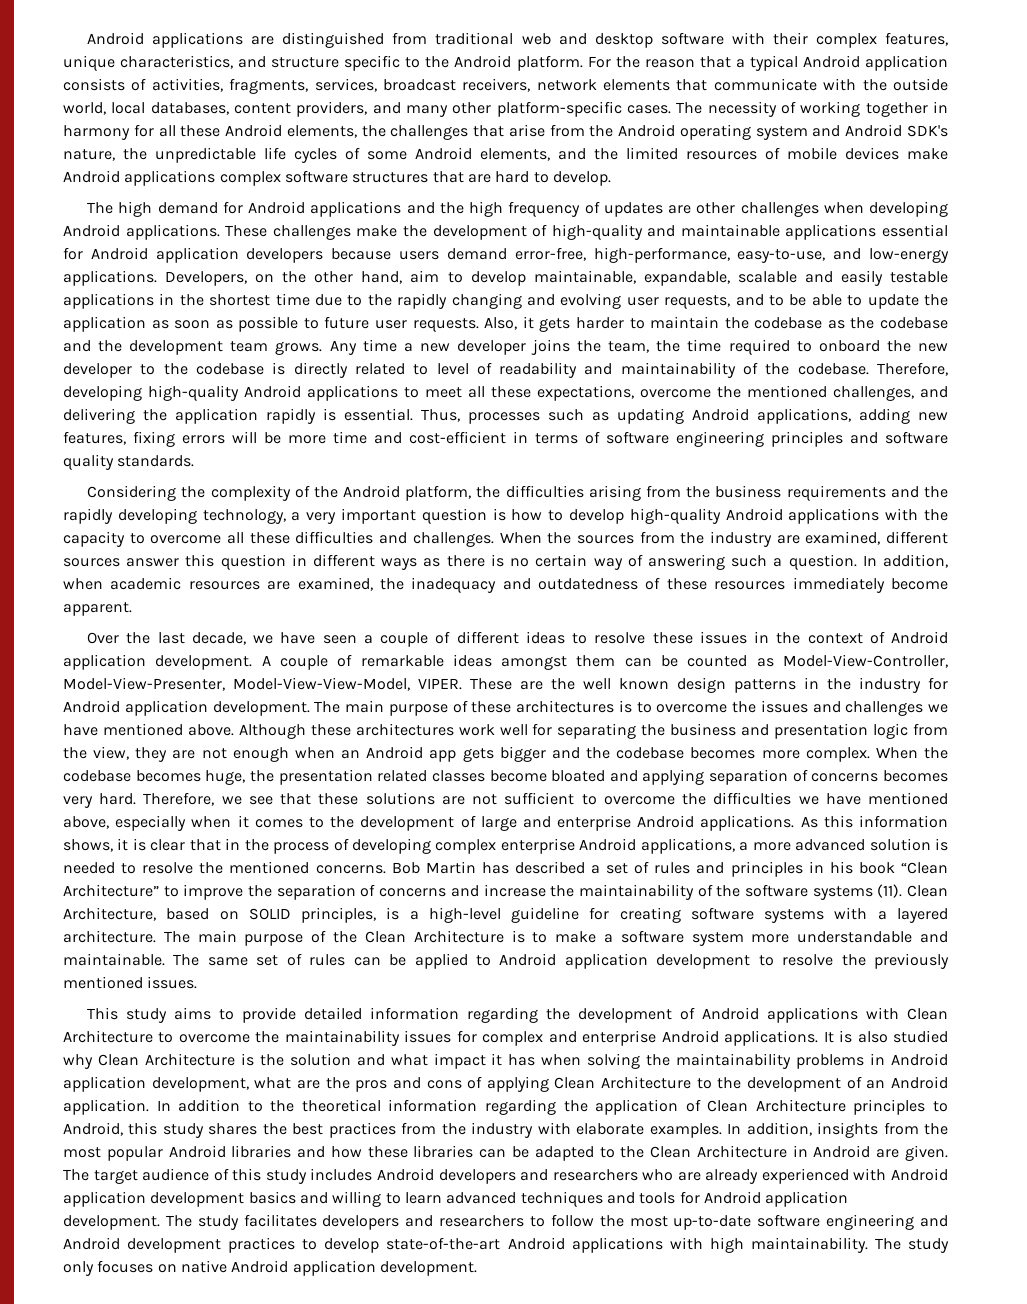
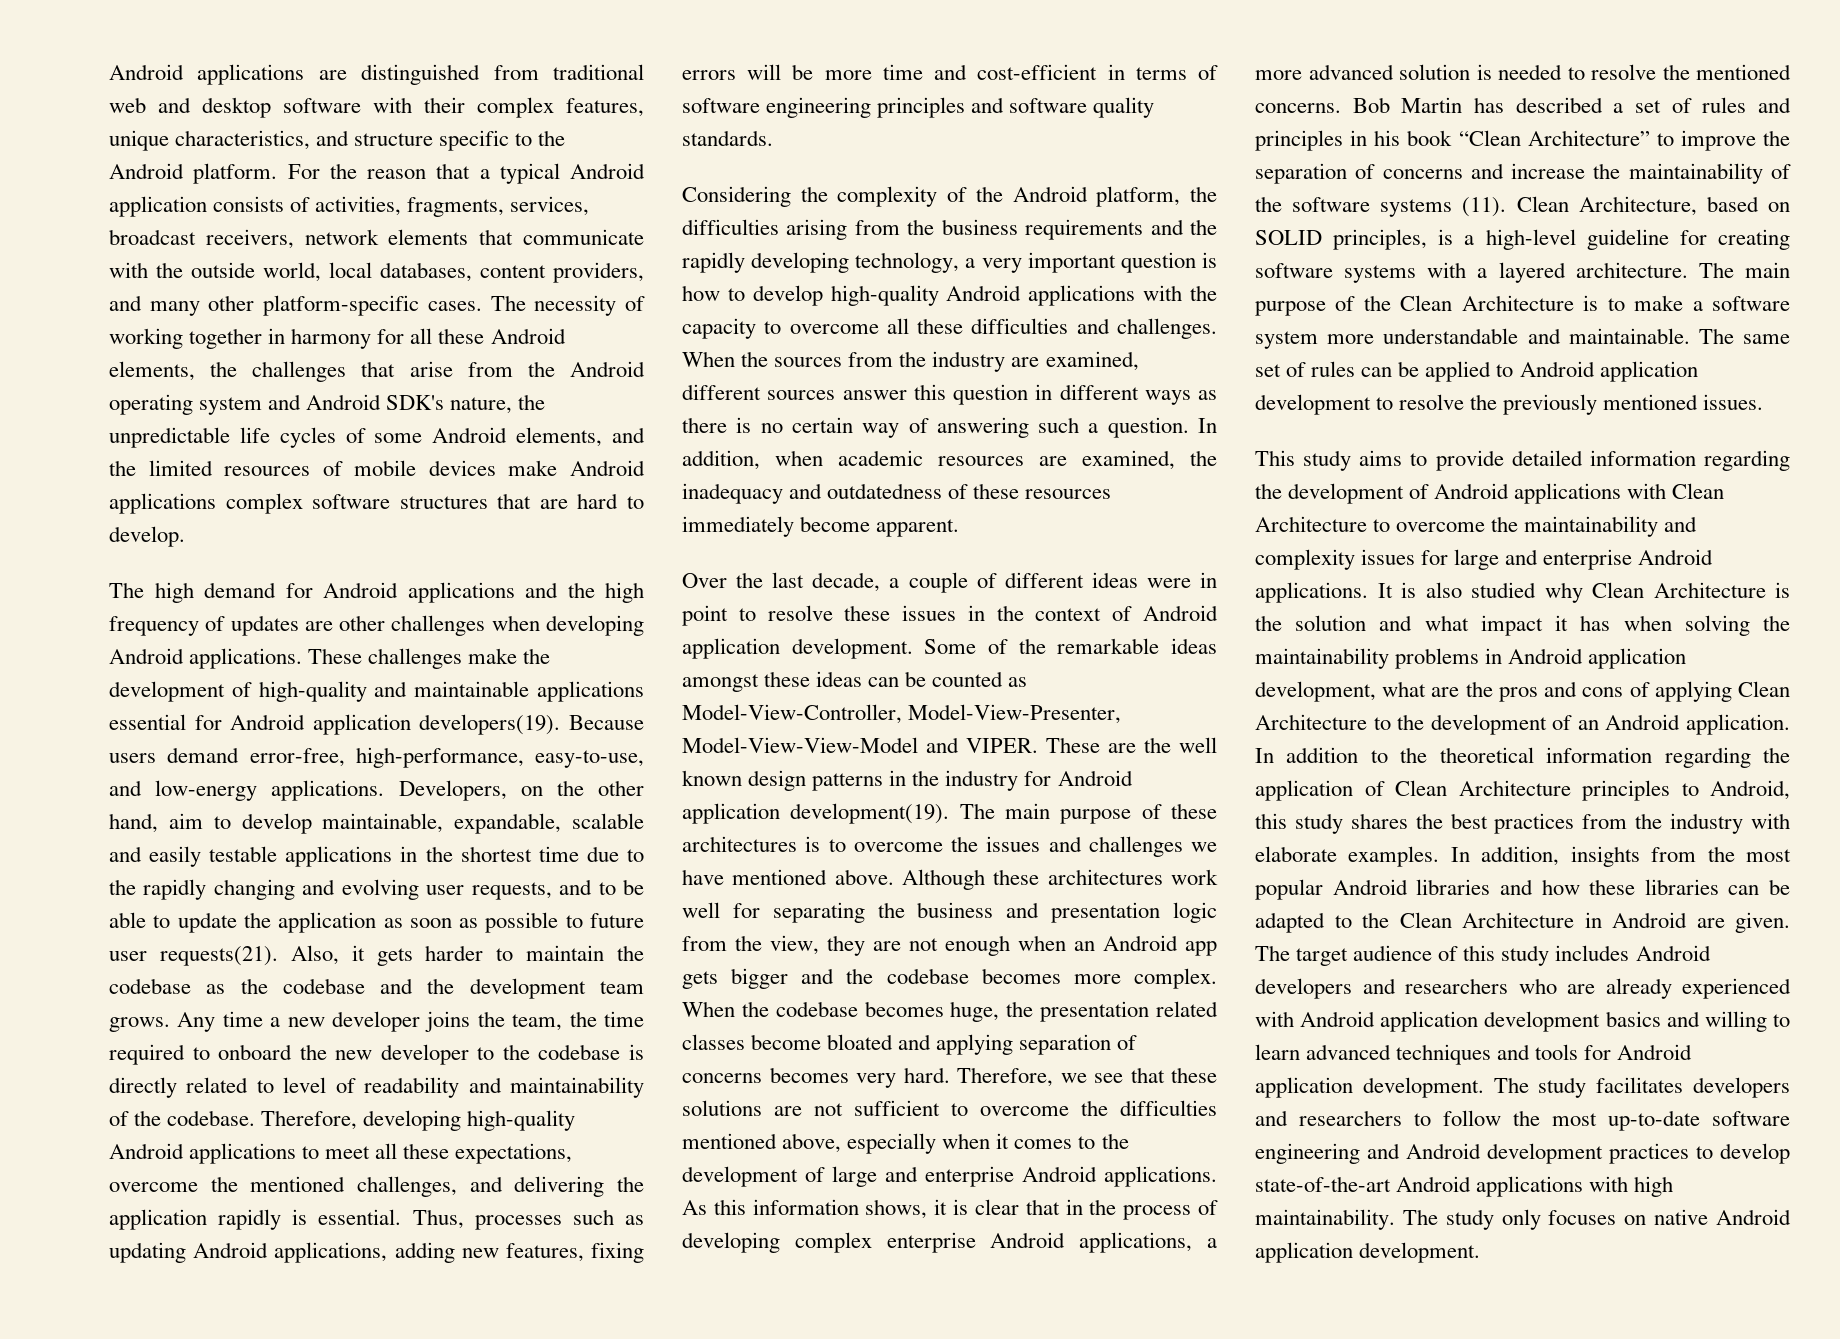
- These challenges make the development of high-quality and maintainable applications essential for Android application developers because users demand error-free, high-performance, easy-to-use, and low-energy applications.
+ These challenges make the development of high-quality and maintainable applications essential for Android application developers(19). Because users demand error-free, high-performance, easy-to-use, and low-energy applications.
- Developers, on the other hand, aim to develop maintainable, expandable, scalable and easily testable applications in the shortest time due to the rapidly changing and evolving user requests, and to be able to update the application as soon as possible to future user requests.
+ Developers, on the other hand, aim to develop maintainable, expandable, scalable and easily testable applications in the shortest time due to the rapidly changing and evolving user requests, and to be able to update the application as soon as possible to future user requests(21).
- Over the last decade, we have seen a couple of different ideas to resolve these issues in the context of Android application development.
+ Over the last decade, a couple of different ideas were in point to resolve these issues in the context of Android application development.
- A couple of remarkable ideas amongst them can be counted as Model-View-Controller, Model-View-Presenter, Model-View-View-Model, VIPER.
+ Some of the remarkable ideas amongst these ideas can be counted as Model-View-Controller, Model-View-Presenter, Model-View-View-Model and VIPER.
- These are the well known design patterns in the industry for Android application development.
+ These are the well known design patterns in the industry for Android application development(19).
- Therefore, we see that these solutions are not sufficient to overcome the difficulties we have mentioned above, especially when it comes to the development of large and enterprise Android applications.
+ Therefore, we see that these solutions are not sufficient to overcome the difficulties mentioned above, especially when it comes to the development of large and enterprise Android applications.
- This study aims to provide detailed information regarding the development of Android applications with Clean Architecture to overcome the maintainability issues for complex and enterprise Android applications.
+ This study aims to provide detailed information regarding the development of Android applications with Clean Architecture to overcome the maintainability and complexity issues for large and enterprise Android applications.

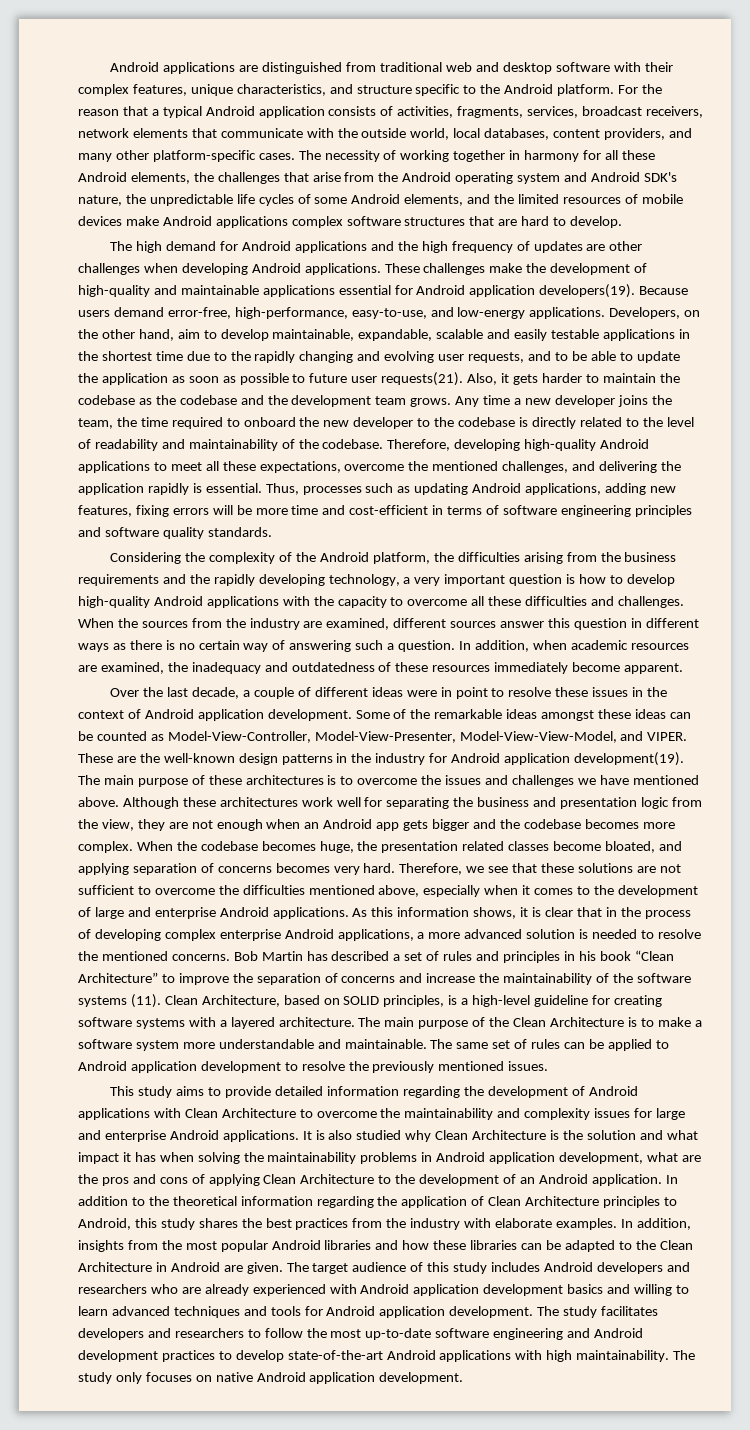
- Any time a new developer joins the team, the time required to onboard the new developer to the codebase is directly related to level of readability and maintainability of the codebase.
+ Any time a new developer joins the team, the time required to onboard the new developer to the codebase is directly related to the level of readability and maintainability of the codebase.
- Some of the remarkable ideas amongst these ideas can be counted as Model-View-Controller, Model-View-Presenter, Model-View-View-Model and VIPER.
+ Some of the remarkable ideas amongst these ideas can be counted as Model-View-Controller, Model-View-Presenter, Model-View-View-Model, and VIPER.
- These are the well known design patterns in the industry for Android application development(19).
+ These are the well-known design patterns in the industry for Android application development(19).
- When the codebase becomes huge, the presentation related classes become bloated and applying separation of concerns becomes very hard.
+ When the codebase becomes huge, the presentation related classes become bloated, and applying separation of concerns becomes very hard.

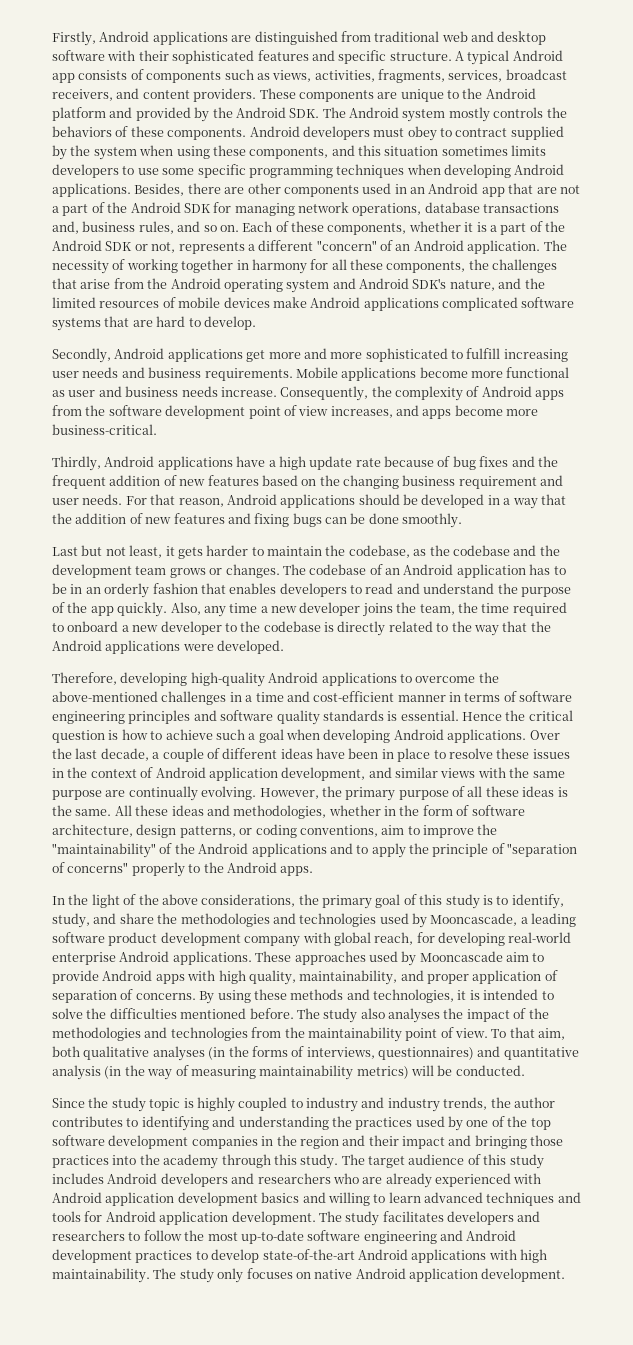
- Android applications are distinguished from traditional web and desktop software with their complex features, unique characteristics, and structure specific to the Android platform. For the reason that a typical Android application consists of activities, fragments, services, broadcast receivers, network elements that communicate with the outside world, local databases, content providers, and many other platform-specific cases.
+ Firstly, Android applications are distinguished from traditional web and desktop software with their sophisticated features and specific structure. A typical Android app consists of components such as views, activities, fragments, services, broadcast receivers, and content providers. These components are unique to the Android platform and provided by the Android SDK. The Android system mostly controls the behaviors of these components. Android developers must obey to contract supplied by the system when using these components, and this situation sometimes limits developers to use some specific programming techniques when developing Android applications. Besides, there are other components used in an Android app that are not a part of the Android SDK for managing network operations, database transactions and, business rules, and so on. Each of these components, whether it is a part of the Android SDK or not, represents a different "concern" of an Android application.
- The necessity of working together in harmony for all these Android elements, the challenges that arise from the Android operating system and Android SDK's nature, the unpredictable life cycles of some Android elements, and the limited resources of mobile devices make Android applications complex software structures that are hard to develop.
+ The necessity of working together in harmony for all these components, the challenges that arise from the Android operating system and Android SDK's nature, and the limited resources of mobile devices make Android applications complicated software systems that are hard to develop.
- The high demand for Android applications and the high frequency of updates are other challenges when developing Android applications. These challenges make the development of high-quality and maintainable applications essential for Android application developers(19). Because users demand error-free, high-performance, easy-to-use, and low-energy applications. Developers, on the other hand, aim to develop maintainable, expandable, scalable and easily testable applications in the shortest time due to the rapidly changing and evolving user requests, and to be able to update the application as soon as possible to future user requests(21). Also, it gets harder to maintain the codebase as the codebase and the development team grows. Any time a new developer joins the team, the time required to onboard the new developer to the codebase is directly related to the level of readability and maintainability of the codebase. Therefore, developing high-quality Android applications to meet all these expectations, overcome the mentioned challenges, and delivering the application rapidly is essential. Thus, processes such as updating Android applications, adding new features, fixing errors will be more time and cost-efficient in terms of software engineering principles and software quality standards.
- Considering the complexity of the Android platform, the difficulties arising from the business requirements and the rapidly developing technology, a very important question is how to develop high-quality Android applications with the capacity to overcome all these difficulties and challenges. When the sources from the industry are examined, different sources answer this question in different ways as there is no certain way of answering such a question. In addition, when academic resources are examined, the inadequacy and outdatedness of these resources immediately become apparent.
- Over the last decade, a couple of different ideas were in point to resolve these issues in the context of Android application development. Some of the remarkable ideas amongst these ideas can be counted as Model-View-Controller, Model-View-Presenter, Model-View-View-Model, and VIPER. These are the well-known design patterns in the industry for Android application development(19). The main purpose of these architectures is to overcome the issues and challenges we have mentioned above. Although these architectures work well for separating the business and presentation logic from the view, they are not enough when an Android app gets bigger and the codebase becomes more complex. When the codebase becomes huge, the presentation related classes become bloated, and applying separation of concerns becomes very hard. Therefore, we see that these solutions are not sufficient to overcome the difficulties mentioned above, especially when it comes to the development of large and enterprise Android applications. As this information shows, it is clear that in the process of developing complex enterprise Android applications, a more advanced solution is needed to resolve the mentioned concerns. Bob Martin has described a set of rules and principles in his book “Clean Architecture” to improve the separation of concerns and increase the maintainability of the software systems (11). Clean Architecture, based on SOLID principles, is a high-level guideline for creating software systems with a layered architecture. The main purpose of the Clean Architecture is to make a software system more understandable and maintainable. The same set of rules can be applied to Android application development to resolve the previously mentioned issues.
- This study aims to provide detailed information regarding the development of Android applications with Clean Architecture to overcome the maintainability and complexity issues for large and enterprise Android applications. It is also studied why Clean Architecture is the solution and what impact it has when solving the maintainability problems in Android application development, what are the pros and cons of applying Clean Architecture to the development of an Android application. In addition to the theoretical information regarding the application of Clean Architecture principles to Android, this study shares the best practices from the industry with elaborate examples. In addition, insights from the most popular Android libraries and how these libraries can be adapted to the Clean Architecture in Android are given.
+ Secondly, Android applications get more and more sophisticated to fulfill increasing user needs and business requirements. Mobile applications become more functional as user and business needs increase. Consequently, the complexity of Android apps from the software development point of view increases, and apps become more business-critical.
+ Thirdly, Android applications have a high update rate because of bug fixes and the frequent addition of new features based on the changing business requirement and user needs. For that reason, Android applications should be developed in a way that the addition of new features and fixing bugs can be done smoothly.
+ Last but not least, it gets harder to maintain the codebase, as the codebase and the development team grows or changes. The codebase of an Android application has to be in an orderly fashion that enables developers to read and understand the purpose of the app quickly. Also, any time a new developer joins the team, the time required to onboard a new developer to the codebase is directly related to the way that the Android applications were developed.
+ Therefore, developing high-quality Android applications to overcome the above-mentioned challenges in a time and cost-efficient manner in terms of software engineering principles and software quality standards is essential. Hence the critical question is how to achieve such a goal when developing Android applications. Over the last decade, a couple of different ideas have been in place to resolve these issues in the context of Android application development, and similar views with the same purpose are continually evolving. However, the primary purpose of all these ideas is the same. All these ideas and methodologies, whether in the form of software architecture, design patterns, or coding conventions, aim to improve the "maintainability" of the Android applications and to apply the principle of "separation of concerns" properly to the Android apps.
+ In the light of the above considerations, the primary goal of this study is to identify, study, and share the methodologies and technologies used by Mooncascade, a leading software product development company with global reach, for developing real-world enterprise Android applications. These approaches used by Mooncascade aim to provide Android apps with high quality, maintainability, and proper application of separation of concerns. By using these methods and technologies, it is intended to solve the difficulties mentioned before. The study also analyses the impact of the methodologies and technologies from the maintainability point of view. To that aim, both qualitative analyses (in the forms of interviews, questionnaires) and quantitative analysis (in the way of measuring maintainability metrics) will be conducted.
+ Since the study topic is highly coupled to industry and industry trends, the author contributes to identifying and understanding the practices used by one of the top software development companies in the region and their impact and bringing those practices into the academy through this study.

